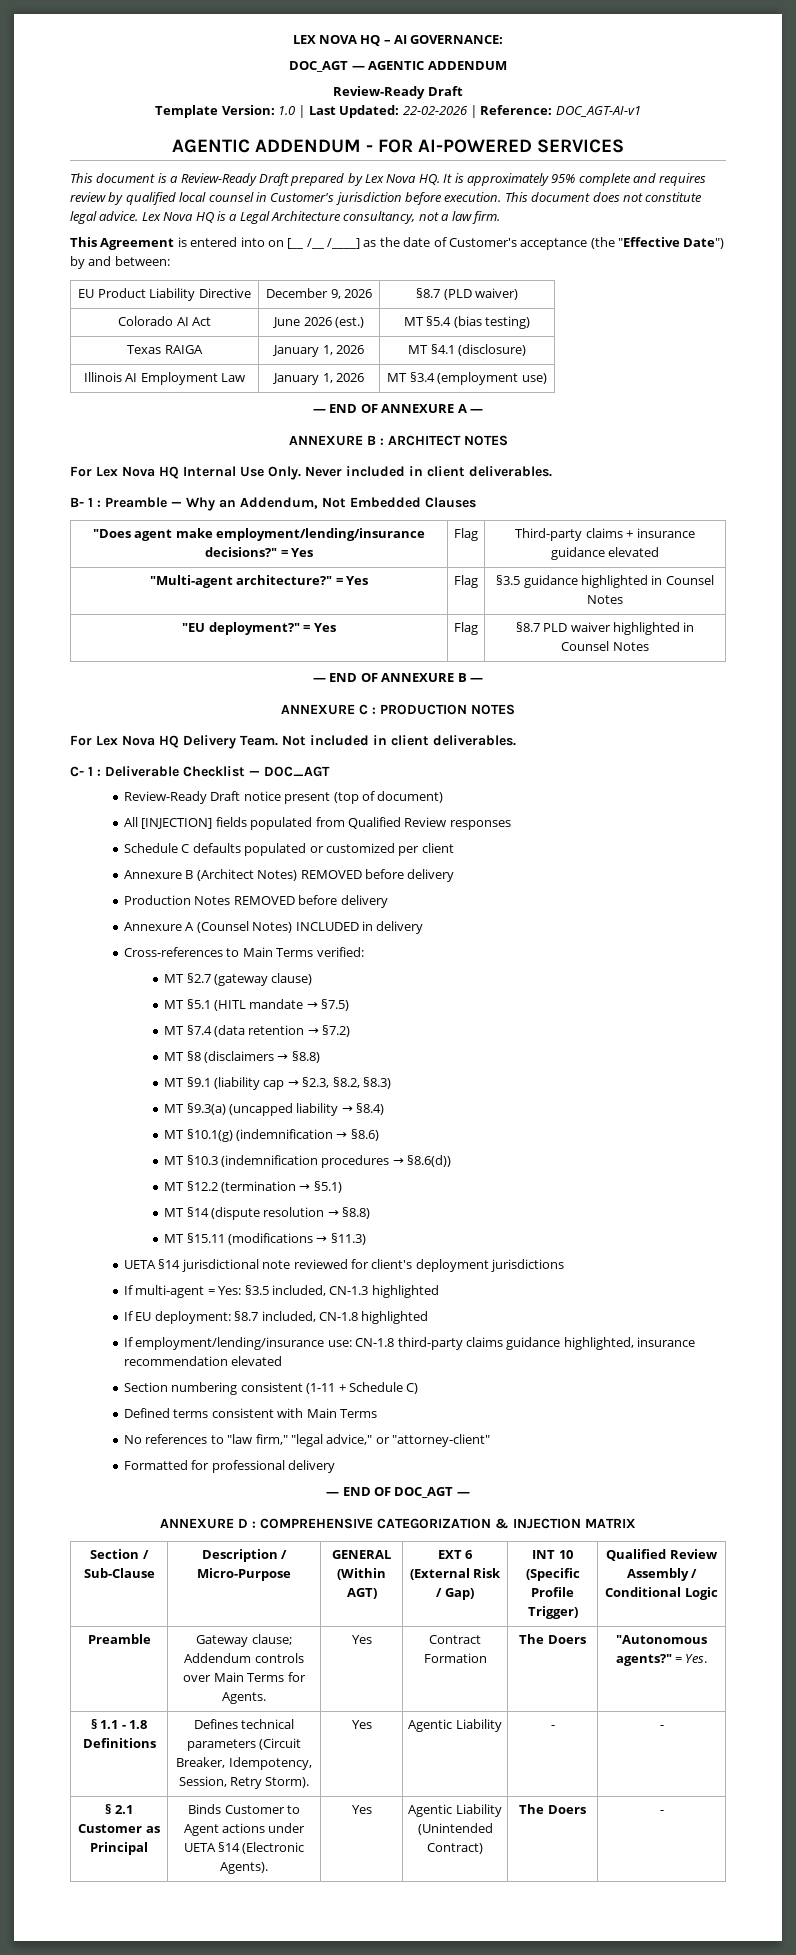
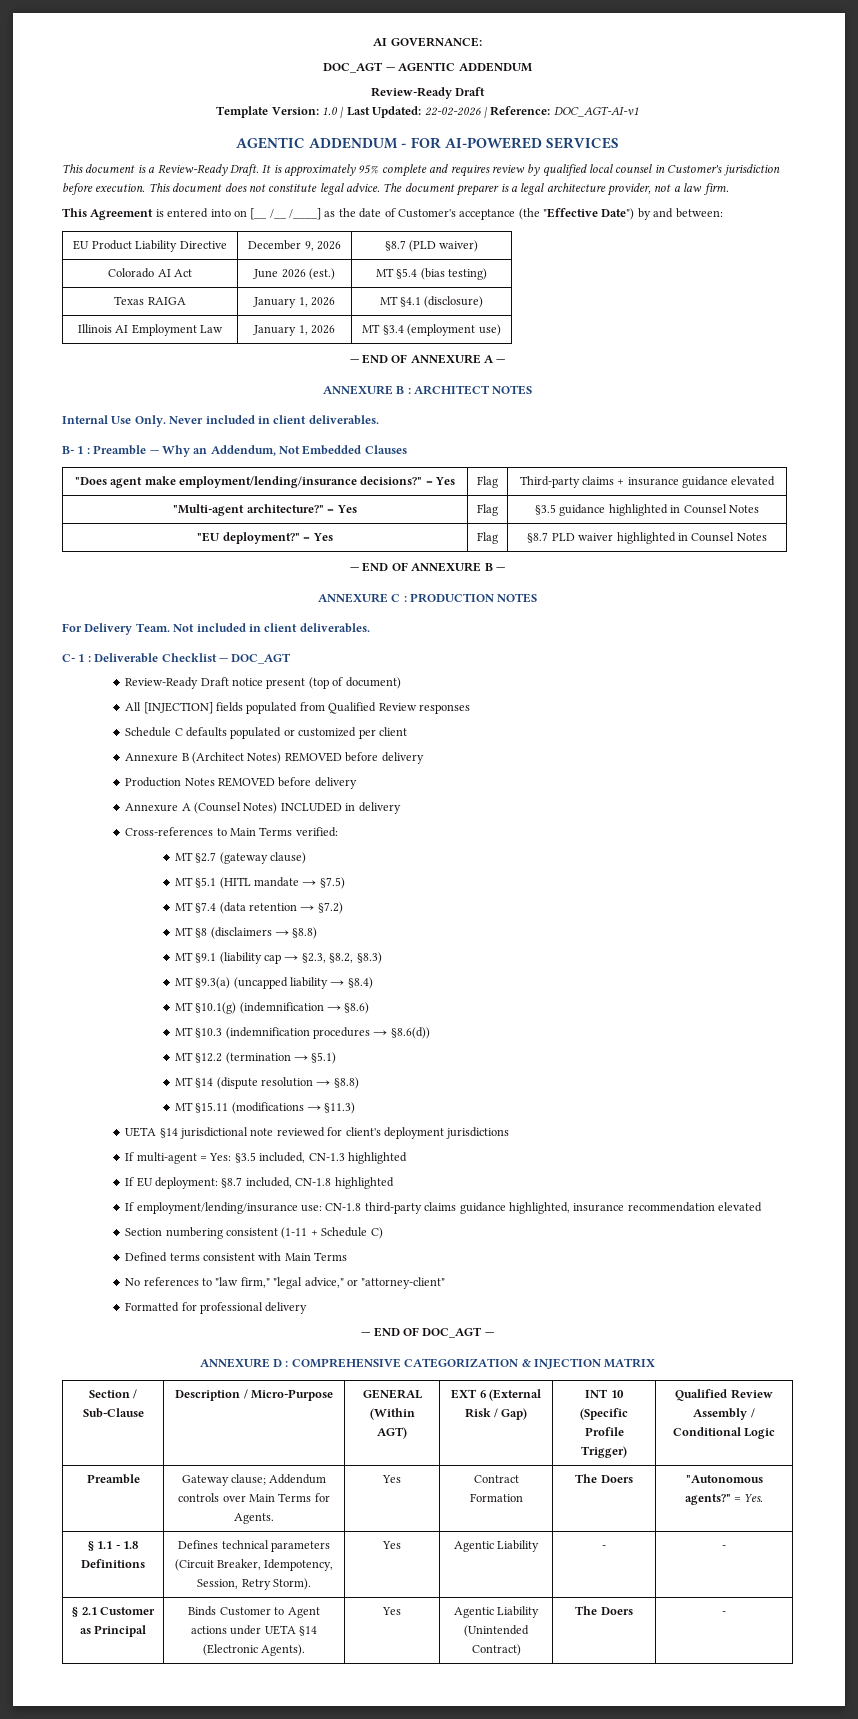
- LEX NOVA HQ – AI GOVERNANCE:
+ AI GOVERNANCE:
- This document is a Review-Ready Draft prepared by Lex Nova HQ. It is approximately 95% complete and requires review by qualified local counsel in Customer's jurisdiction before execution.
+ This document is a Review-Ready Draft. It is approximately 95% complete and requires review by qualified local counsel in Customer's jurisdiction before execution.
- Lex Nova HQ is a Legal Architecture consultancy, not a law firm.
+ The document preparer is a legal architecture provider, not a law firm.
- For Lex Nova HQ Internal Use Only.
+ Internal Use Only.
- For Lex Nova HQ Delivery Team.
+ For Delivery Team.

